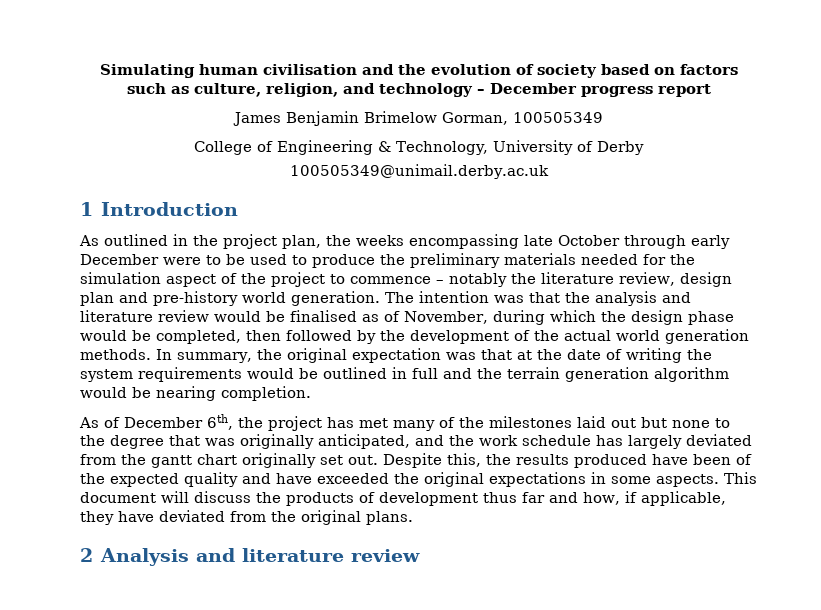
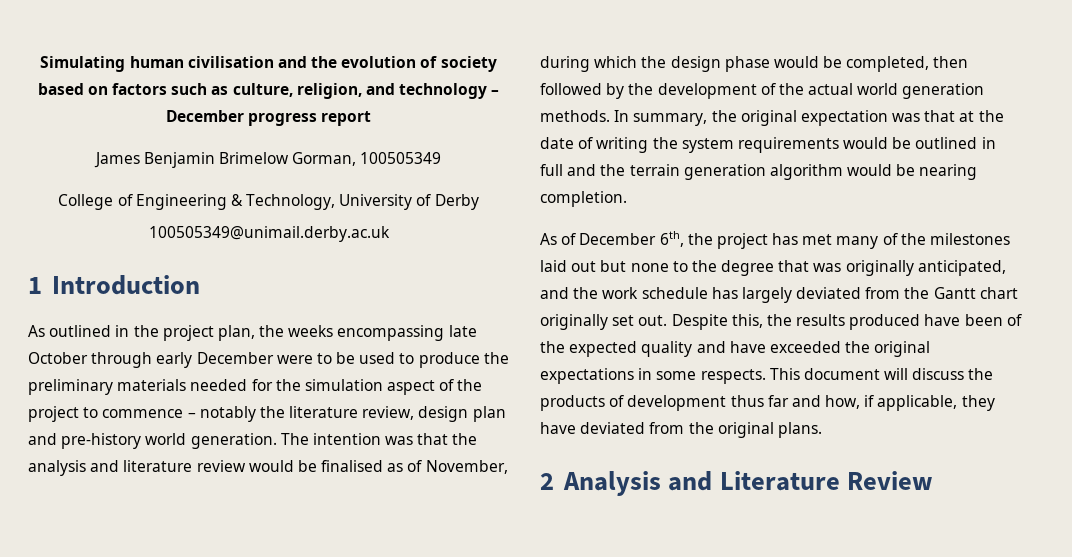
- As of December 6th, the project has met many of the milestones laid out but none to the degree that was originally anticipated, and the work schedule has largely deviated from the gantt chart originally set out.
+ As of December 6th, the project has met many of the milestones laid out but none to the degree that was originally anticipated, and the work schedule has largely deviated from the Gantt chart originally set out.
- Despite this, the results produced have been of the expected quality and have exceeded the original expectations in some aspects.
+ Despite this, the results produced have been of the expected quality and have exceeded the original expectations in some respects.
- 2 Analysis and literature review
+ 2 Analysis and Literature Review

